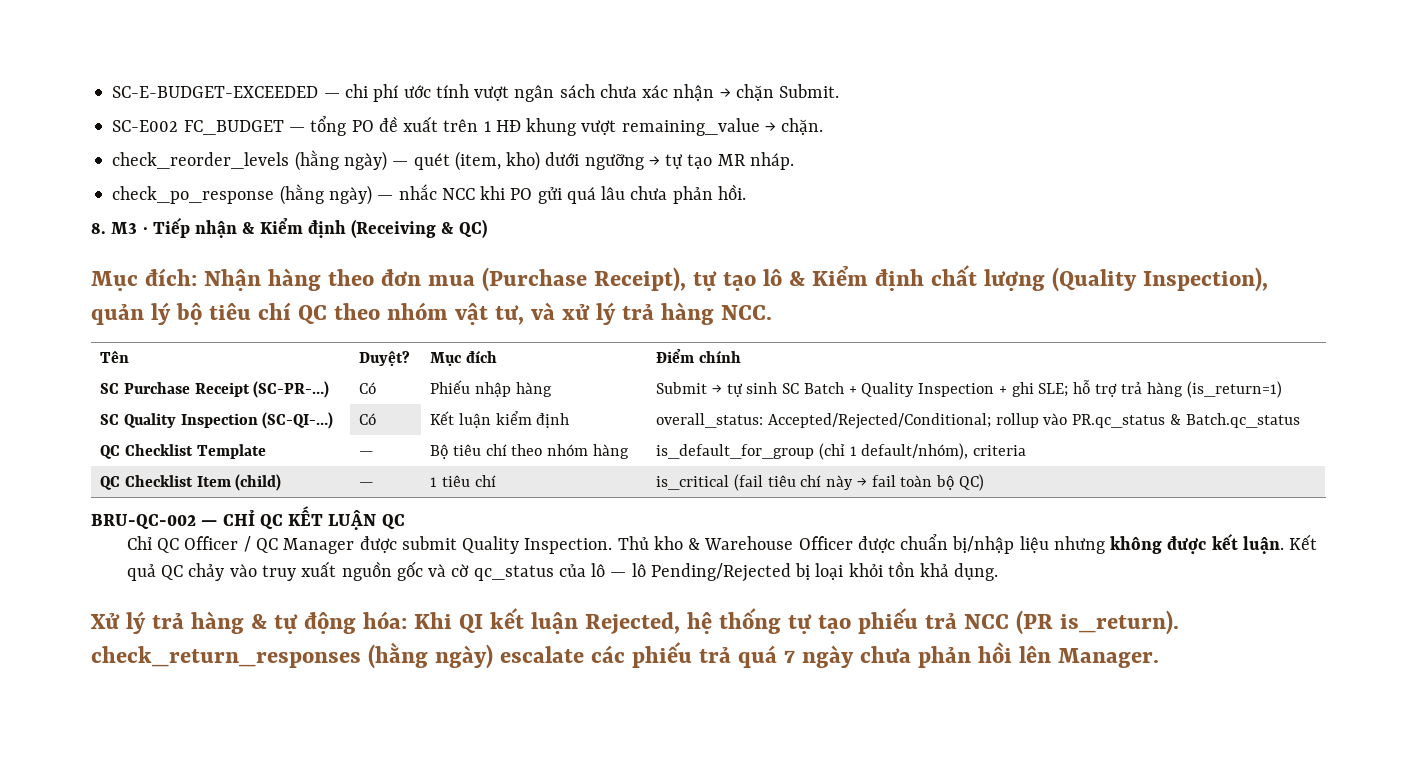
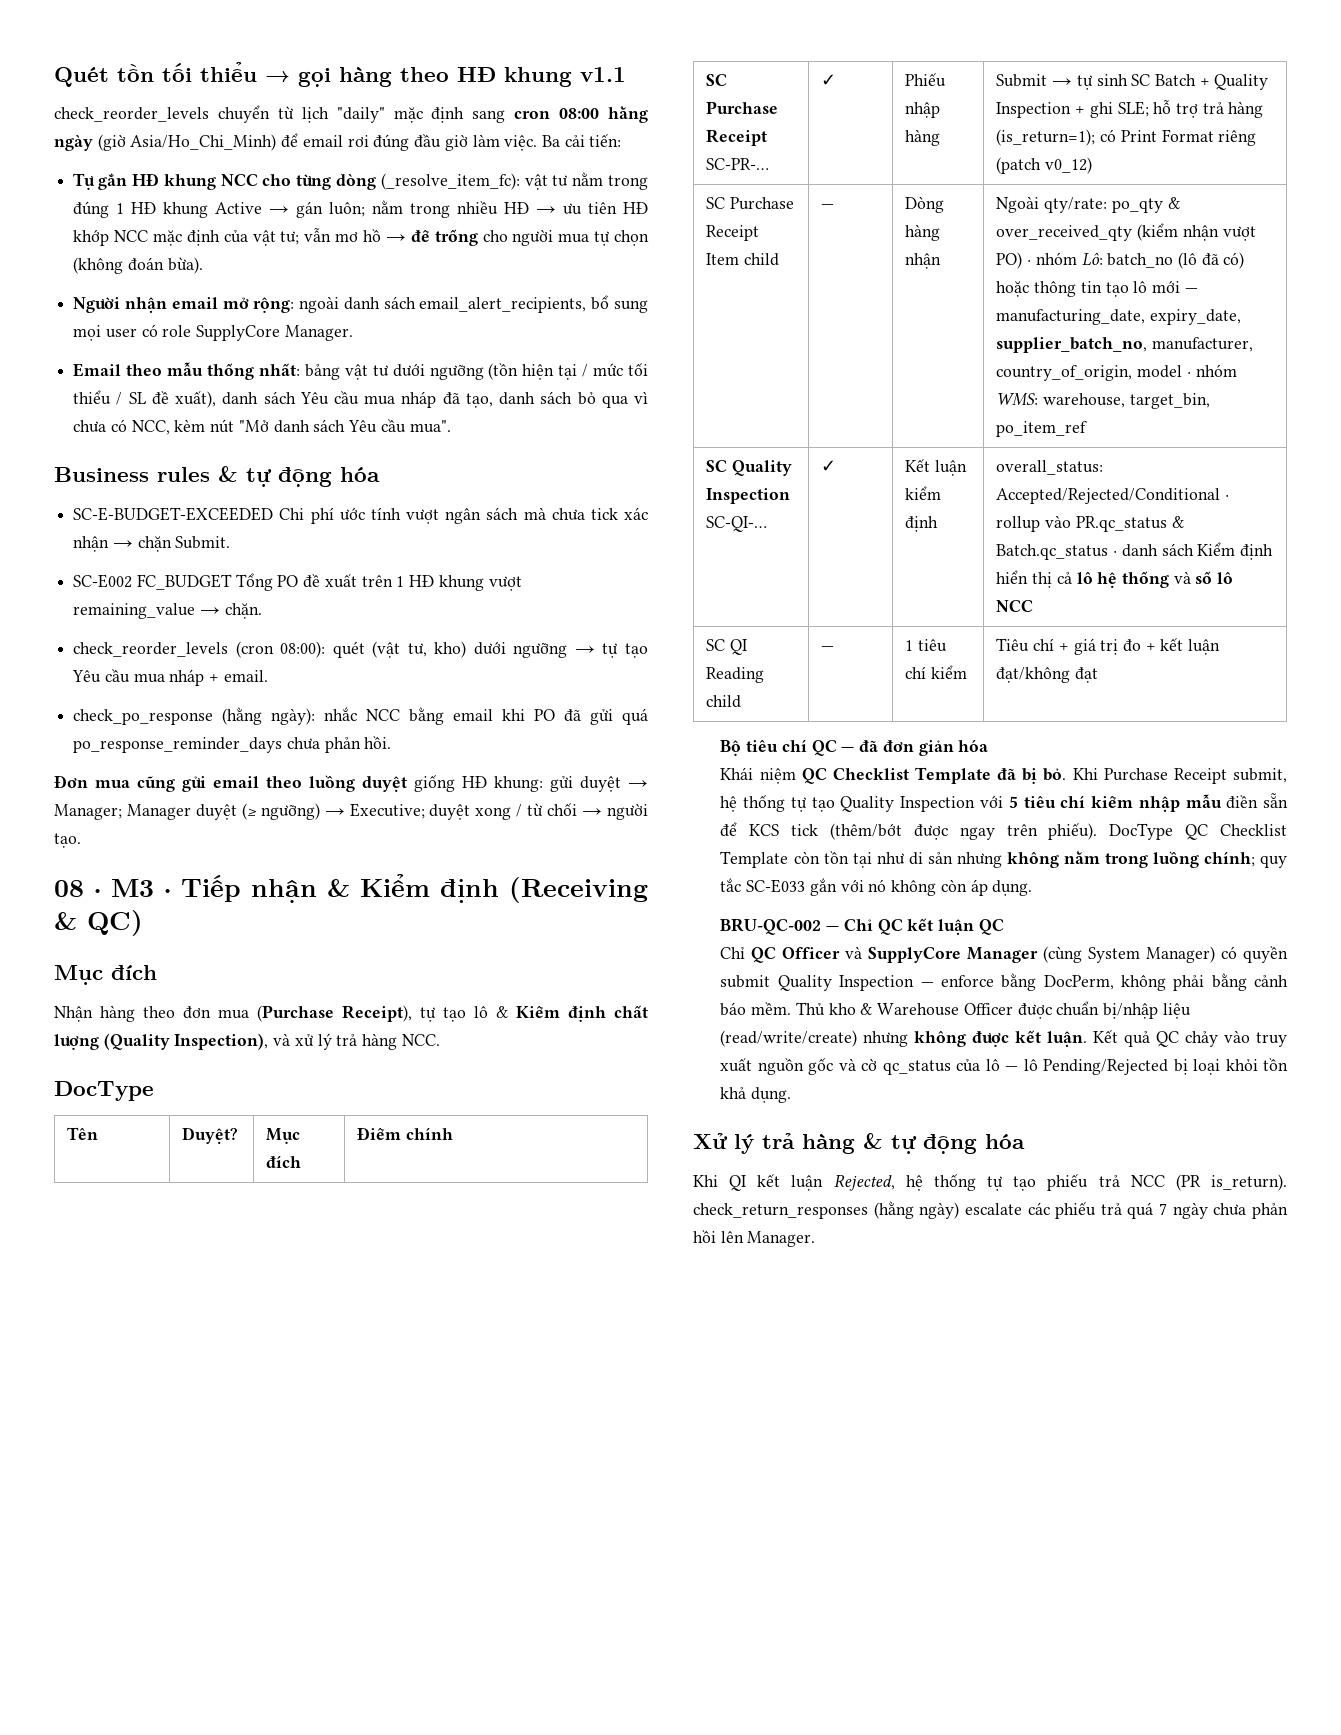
- SC-E-BUDGET-EXCEEDED — chi phí ước tính vượt ngân sách chưa xác nhận → chặn Submit.
+ Quét tồn tối thiểu → gọi hàng theo HĐ khung v1.1
+ check_reorder_levels chuyển từ lịch "daily" mặc định sang cron 08:00 hằng ngày (giờ Asia/Ho_Chi_Minh) để email rơi đúng đầu giờ làm việc. Ba cải tiến:
+ Tự gắn HĐ khung NCC cho từng dòng (_resolve_item_fc): vật tư nằm trong đúng 1 HĐ khung Active → gán luôn; nằm trong nhiều HĐ → ưu tiên HĐ khớp NCC mặc định của vật tư; vẫn mơ hồ → để trống cho người mua tự chọn (không đoán bừa).
+ Người nhận email mở rộng: ngoài danh sách email_alert_recipients, bổ sung mọi user có role SupplyCore Manager.
+ Email theo mẫu thống nhất: bảng vật tư dưới ngưỡng (tồn hiện tại / mức tối thiểu / SL đề xuất), danh sách Yêu cầu mua nháp đã tạo, danh sách bỏ qua vì chưa có NCC, kèm nút "Mở danh sách Yêu cầu mua".
+ Business rules & tự động hóa
+ SC-E-BUDGET-EXCEEDED Chi phí ước tính vượt ngân sách mà chưa tick xác nhận → chặn Submit.
- SC-E002 FC_BUDGET — tổng PO đề xuất trên 1 HĐ khung vượt remaining_value → chặn.
+ SC-E002 FC_BUDGET Tổng PO đề xuất trên 1 HĐ khung vượt remaining_value → chặn.
- check_reorder_levels (hằng ngày) — quét (item, kho) dưới ngưỡng → tự tạo MR nháp.
- check_po_response (hằng ngày) — nhắc NCC khi PO gửi quá lâu chưa phản hồi.
+ check_reorder_levels (cron 08:00): quét (vật tư, kho) dưới ngưỡng → tự tạo Yêu cầu mua nháp + email.
+ check_po_response (hằng ngày): nhắc NCC bằng email khi PO đã gửi quá po_response_reminder_days chưa phản hồi.
- 8. M3 · Tiếp nhận & Kiểm định (Receiving & QC)
- Mục đích: Nhận hàng theo đơn mua (Purchase Receipt), tự tạo lô & Kiểm định chất lượng (Quality Inspection), quản lý bộ tiêu chí QC theo nhóm vật tư, và xử lý trả hàng NCC.
+ Đơn mua cũng gửi email theo luồng duyệt giống HĐ khung: gửi duyệt → Manager; Manager duyệt (≥ ngưỡng) → Executive; duyệt xong / từ chối → người tạo.
+ 08 · M3 · Tiếp nhận & Kiểm định (Receiving & QC)
+ Mục đích
+ Nhận hàng theo đơn mua (Purchase Receipt), tự tạo lô & Kiểm định chất lượng (Quality Inspection), và xử lý trả hàng NCC.
+ DocType
- SC Purchase Receipt (SC-PR-…) | Có | Phiếu nhập hàng | Submit → tự sinh SC Batch + Quality Inspection + ghi SLE; hỗ trợ trả hàng (is_return=1)
+ SC Purchase Receipt SC-PR-… | ✓ | Phiếu nhập hàng | Submit → tự sinh SC Batch + Quality Inspection + ghi SLE; hỗ trợ trả hàng (is_return=1); có Print Format riêng (patch v0_12)
+ SC Purchase Receipt Item child | — | Dòng hàng nhận | Ngoài qty/rate: po_qty & over_received_qty (kiểm nhận vượt PO) · nhóm Lô: batch_no (lô đã có) hoặc thông tin tạo lô mới — manufacturing_date, expiry_date, supplier_batch_no, manufacturer, country_of_origin, model · nhóm WMS: warehouse, target_bin, po_item_ref
- SC Quality Inspection (SC-QI-…) | Có | Kết luận kiểm định | overall_status: Accepted/Rejected/Conditional; rollup vào PR.qc_status & Batch.qc_status
- QC Checklist Template | — | Bộ tiêu chí theo nhóm hàng | is_default_for_group (chỉ 1 default/nhóm), criteria
- QC Checklist Item (child) | — | 1 tiêu chí | is_critical (fail tiêu chí này → fail toàn bộ QC)
- BRU-QC-002 — CHỈ QC KẾT LUẬN QC
- Chỉ QC Officer / QC Manager được submit Quality Inspection.
+ SC Quality Inspection SC-QI-… | ✓ | Kết luận kiểm định | overall_status: Accepted/Rejected/Conditional · rollup vào PR.qc_status & Batch.qc_status · danh sách Kiểm định hiển thị cả lô hệ thống và số lô NCC
+ SC QI Reading child | — | 1 tiêu chí kiểm | Tiêu chí + giá trị đo + kết luận đạt/không đạt
+ Bộ tiêu chí QC — đã đơn giản hóa
+ Khái niệm QC Checklist Template đã bị bỏ. Khi Purchase Receipt submit, hệ thống tự tạo Quality Inspection với 5 tiêu chí kiểm nhập mẫu điền sẵn để KCS tick (thêm/bớt được ngay trên phiếu). DocType QC Checklist Template còn tồn tại như di sản nhưng không nằm trong luồng chính; quy tắc SC-E033 gắn với nó không còn áp dụng.
+ BRU-QC-002 — Chỉ QC kết luận QC
+ Chỉ QC Officer và SupplyCore Manager (cùng System Manager) có quyền submit Quality Inspection — enforce bằng DocPerm, không phải bằng cảnh báo mềm.
- Thủ kho & Warehouse Officer được chuẩn bị/nhập liệu nhưng không được kết luận.
+ Thủ kho & Warehouse Officer được chuẩn bị/nhập liệu (read/write/create) nhưng không được kết luận.
- Xử lý trả hàng & tự động hóa: Khi QI kết luận Rejected, hệ thống tự tạo phiếu trả NCC (PR is_return). check_return_responses (hằng ngày) escalate các phiếu trả quá 7 ngày chưa phản hồi lên Manager.
+ Xử lý trả hàng & tự động hóa
+ Khi QI kết luận Rejected, hệ thống tự tạo phiếu trả NCC (PR is_return). check_return_responses (hằng ngày) escalate các phiếu trả quá 7 ngày chưa phản hồi lên Manager.

